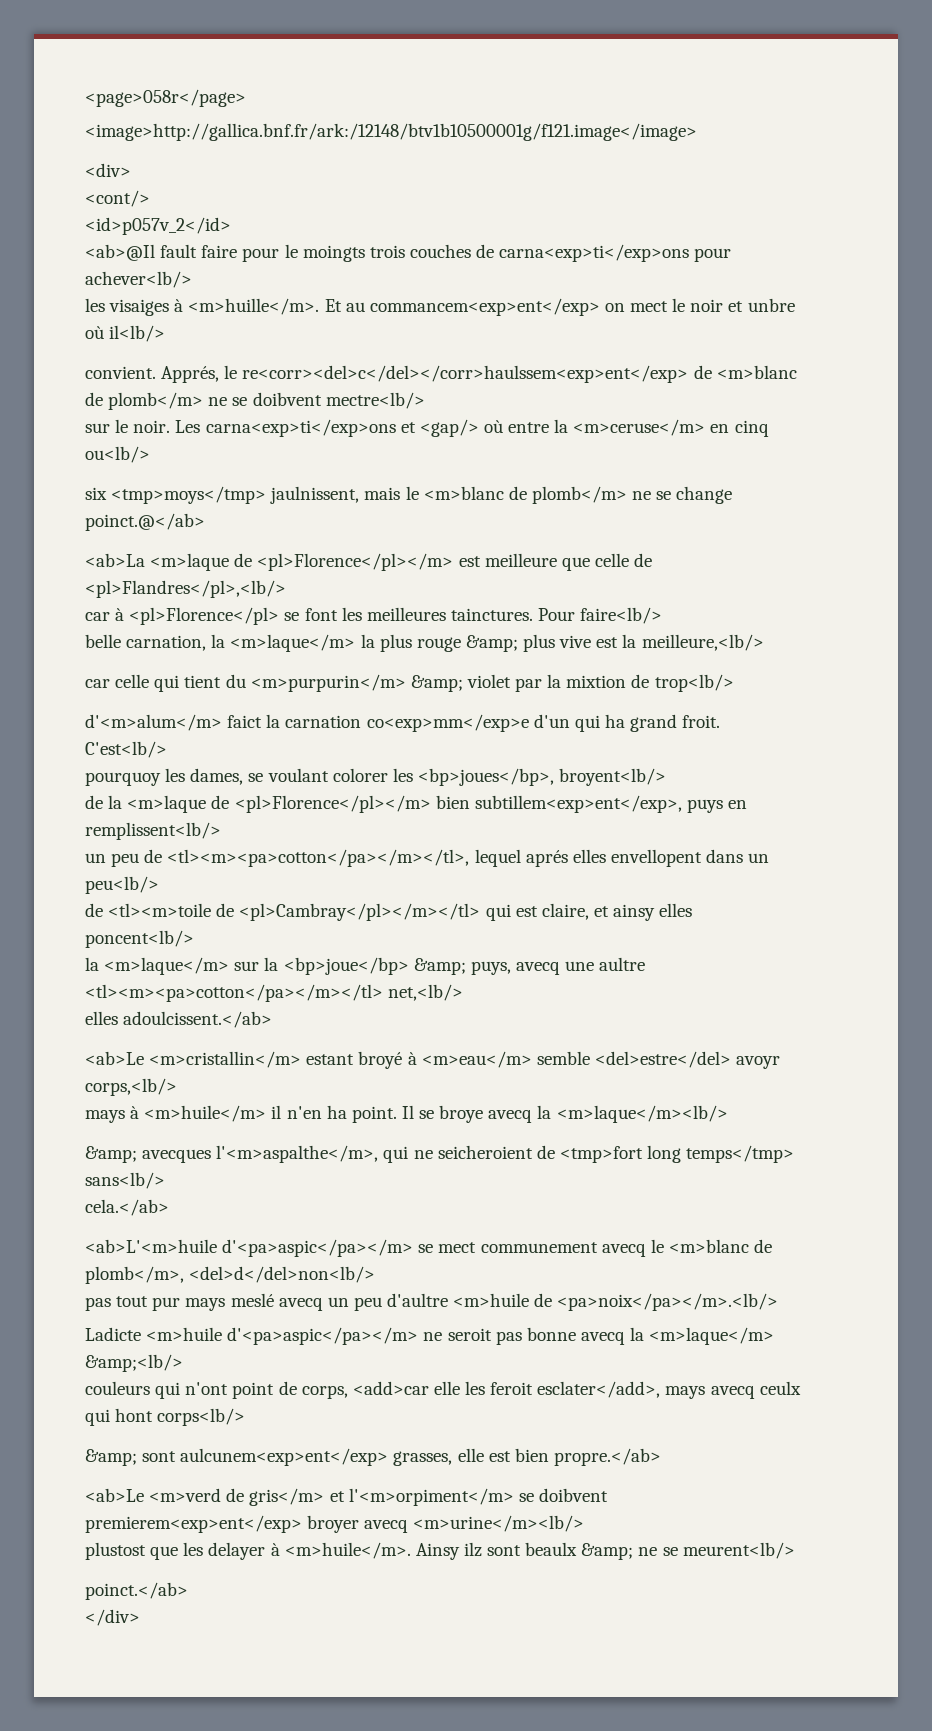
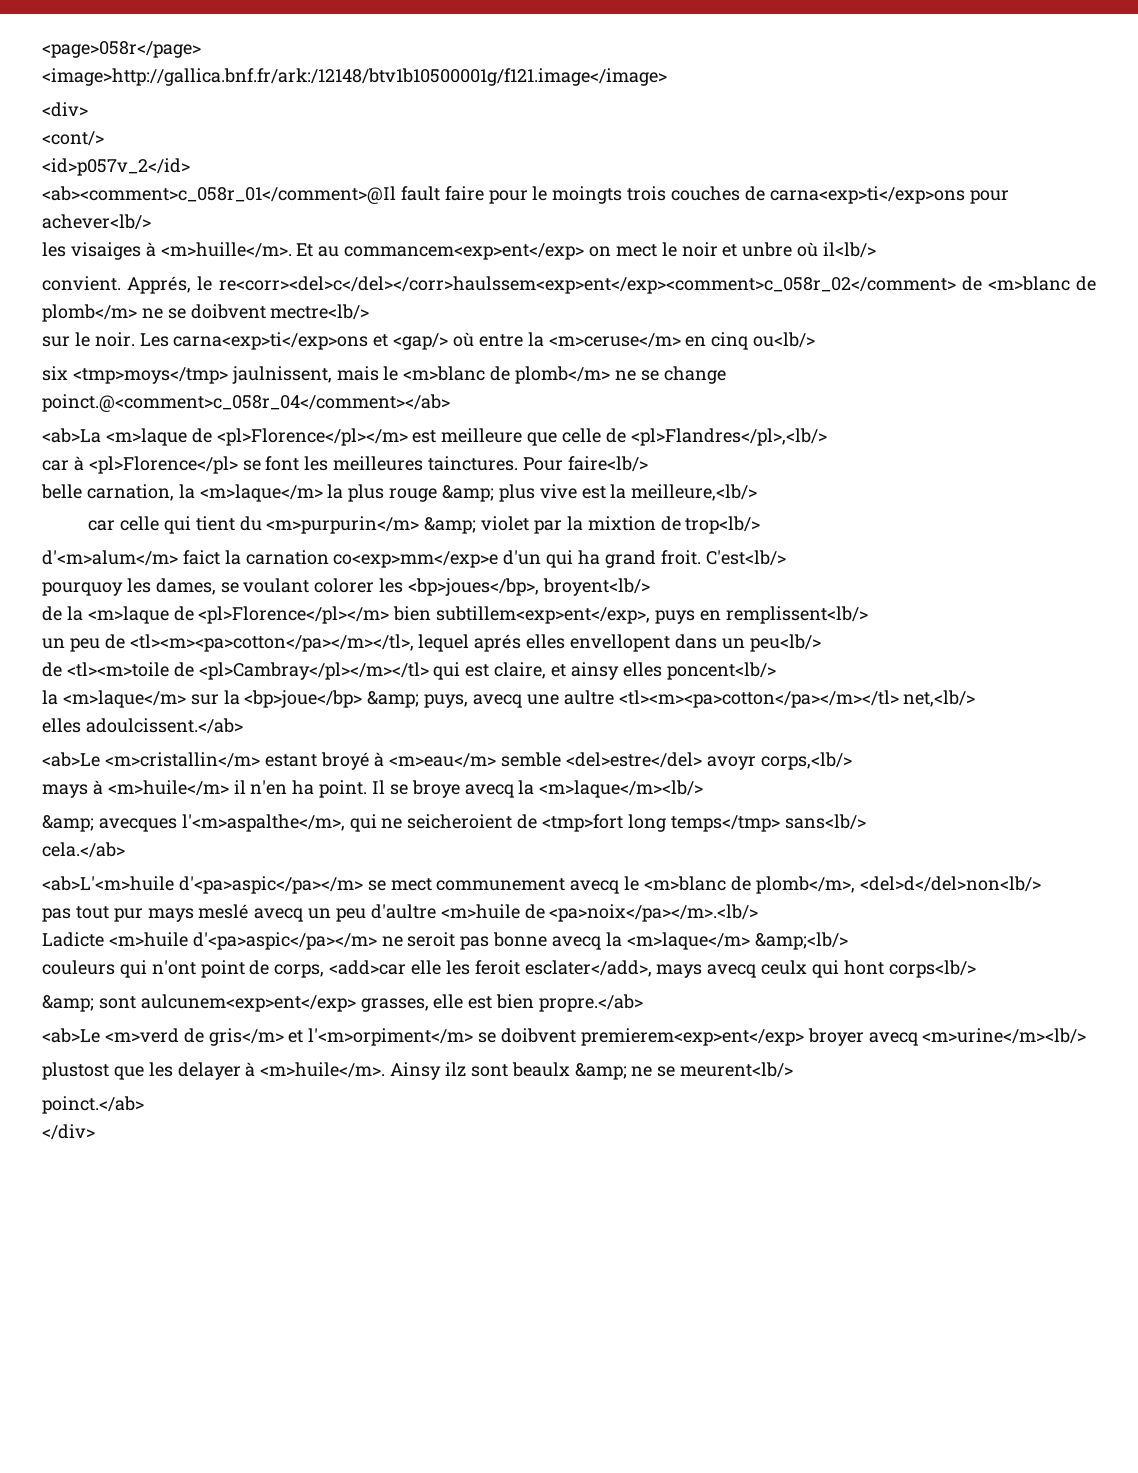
- <ab>@Il fault faire pour le moingts trois couches de carna<exp>ti</exp>ons pour achever<lb/>
+ <ab><comment>c_058r_01</comment>@Il fault faire pour le moingts trois couches de carna<exp>ti</exp>ons pour achever<lb/>
- Apprés, le re<corr><del>c</del></corr>haulssem<exp>ent</exp> de <m>blanc de plomb</m> ne se doibvent mectre<lb/>
+ Apprés, le re<corr><del>c</del></corr>haulssem<exp>ent</exp><comment>c_058r_02</comment> de <m>blanc de plomb</m> ne se doibvent mectre<lb/>
- six <tmp>moys</tmp> jaulnissent, mais le <m>blanc de plomb</m> ne se change poinct.@</ab>
+ six <tmp>moys</tmp> jaulnissent, mais le <m>blanc de plomb</m> ne se change poinct.@<comment>c_058r_04</comment></ab>

